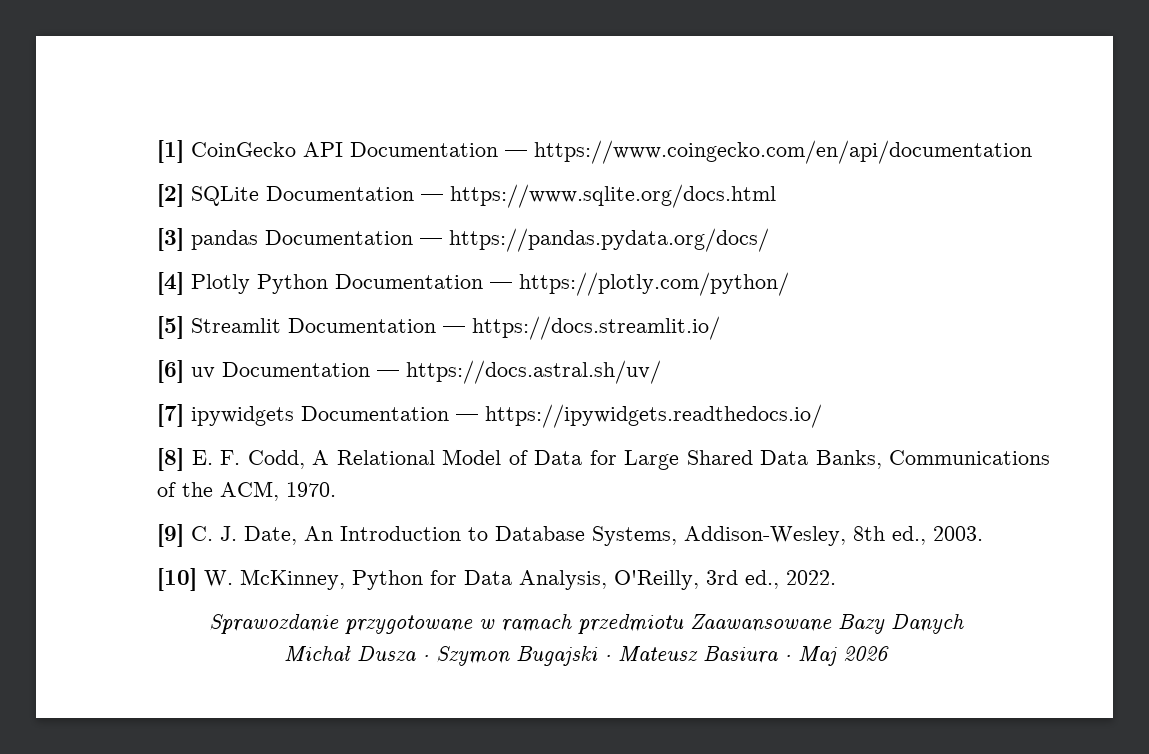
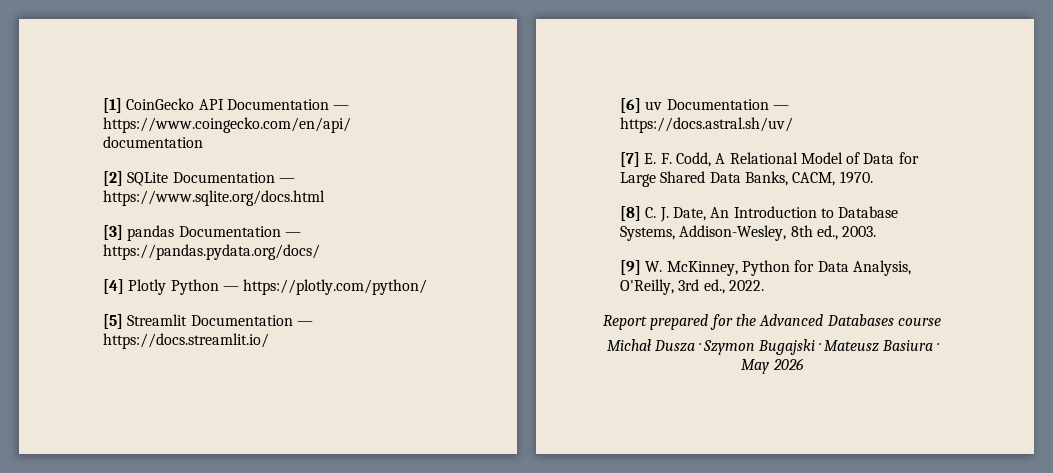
- [4] Plotly Python Documentation — https://plotly.com/python/
+ [4] Plotly Python — https://plotly.com/python/
- [7] ipywidgets Documentation — https://ipywidgets.readthedocs.io/
- [8] E. F. Codd, A Relational Model of Data for Large Shared Data Banks, Communications of the ACM, 1970.
+ [7] E. F. Codd, A Relational Model of Data for Large Shared Data Banks, CACM, 1970.
- [9] C. J. Date, An Introduction to Database Systems, Addison-Wesley, 8th ed., 2003.
+ [8] C. J. Date, An Introduction to Database Systems, Addison-Wesley, 8th ed., 2003.
- [10] W. McKinney, Python for Data Analysis, O'Reilly, 3rd ed., 2022.
+ [9] W. McKinney, Python for Data Analysis, O'Reilly, 3rd ed., 2022.
- Sprawozdanie przygotowane w ramach przedmiotu Zaawansowane Bazy Danych
+ Report prepared for the Advanced Databases course
- Michał Dusza · Szymon Bugajski · Mateusz Basiura · Maj 2026
+ Michał Dusza · Szymon Bugajski · Mateusz Basiura · May 2026

